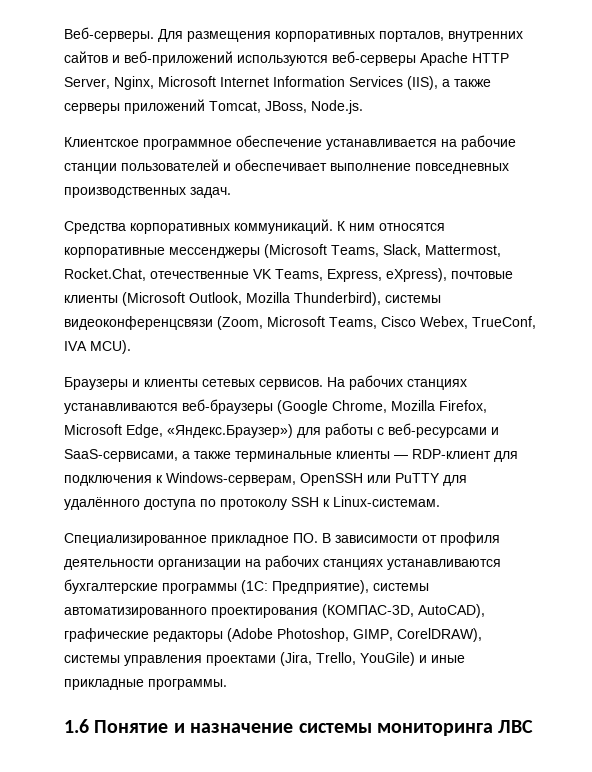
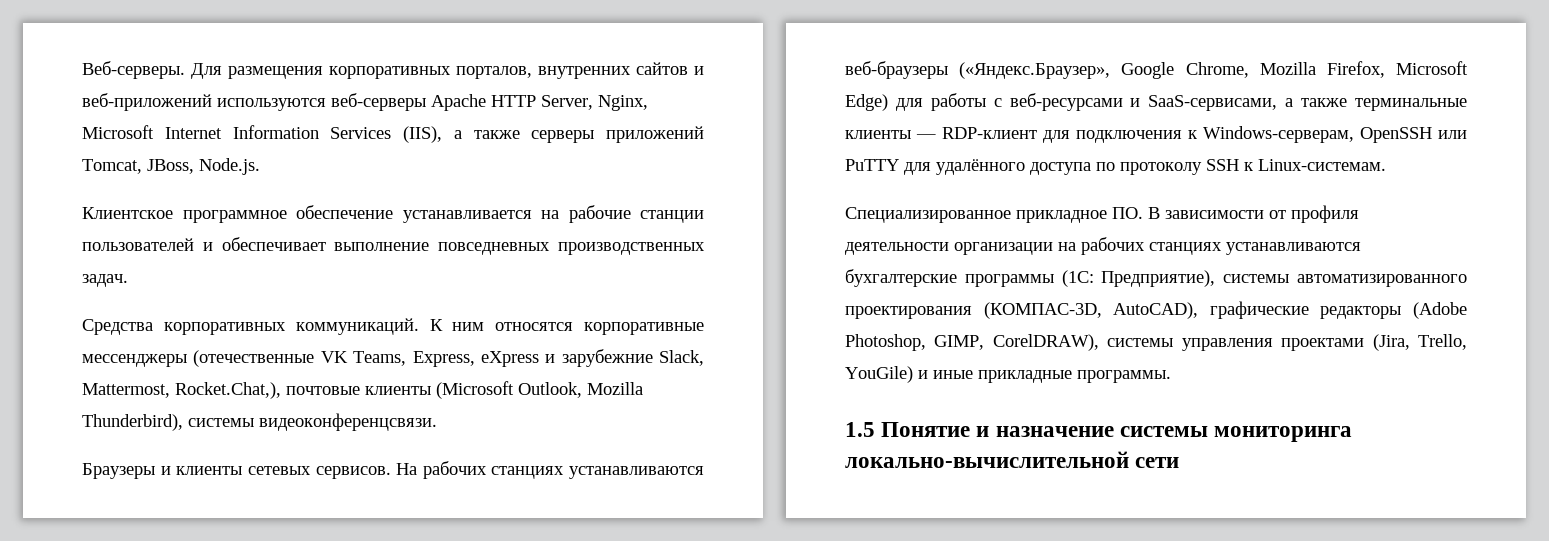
- К ним относятся корпоративные мессенджеры (Microsoft Teams, Slack, Mattermost, Rocket.Chat, отечественные VK Teams, Express, eXpress), почтовые клиенты (Microsoft Outlook, Mozilla Thunderbird), системы видеоконференцсвязи (Zoom, Microsoft Teams, Cisco Webex, TrueConf, IVA MCU).
+ К ним относятся корпоративные мессенджеры (отечественные VK Teams, Express, eXpress и зарубежние Slack, Mattermost, Rocket.Chat,), почтовые клиенты (Microsoft Outlook, Mozilla Thunderbird), системы видеоконференцсвязи.
- На рабочих станциях устанавливаются веб-браузеры (Google Chrome, Mozilla Firefox, Microsoft Edge, «Яндекс.Браузер») для работы с веб-ресурсами и SaaS-сервисами, а также терминальные клиенты — RDP-клиент для подключения к Windows-серверам, OpenSSH или PuTTY для удалённого доступа по протоколу SSH к Linux-системам.
+ На рабочих станциях устанавливаются веб-браузеры («Яндекс.Браузер», Google Chrome, Mozilla Firefox, Microsoft Edge) для работы с веб-ресурсами и SaaS-сервисами, а также терминальные клиенты — RDP-клиент для подключения к Windows-серверам, OpenSSH или PuTTY для удалённого доступа по протоколу SSH к Linux-системам.
- 1.6 Понятие и назначение системы мониторинга ЛВС
+ 1.5 Понятие и назначение системы мониторинга локально-вычислительной сети

